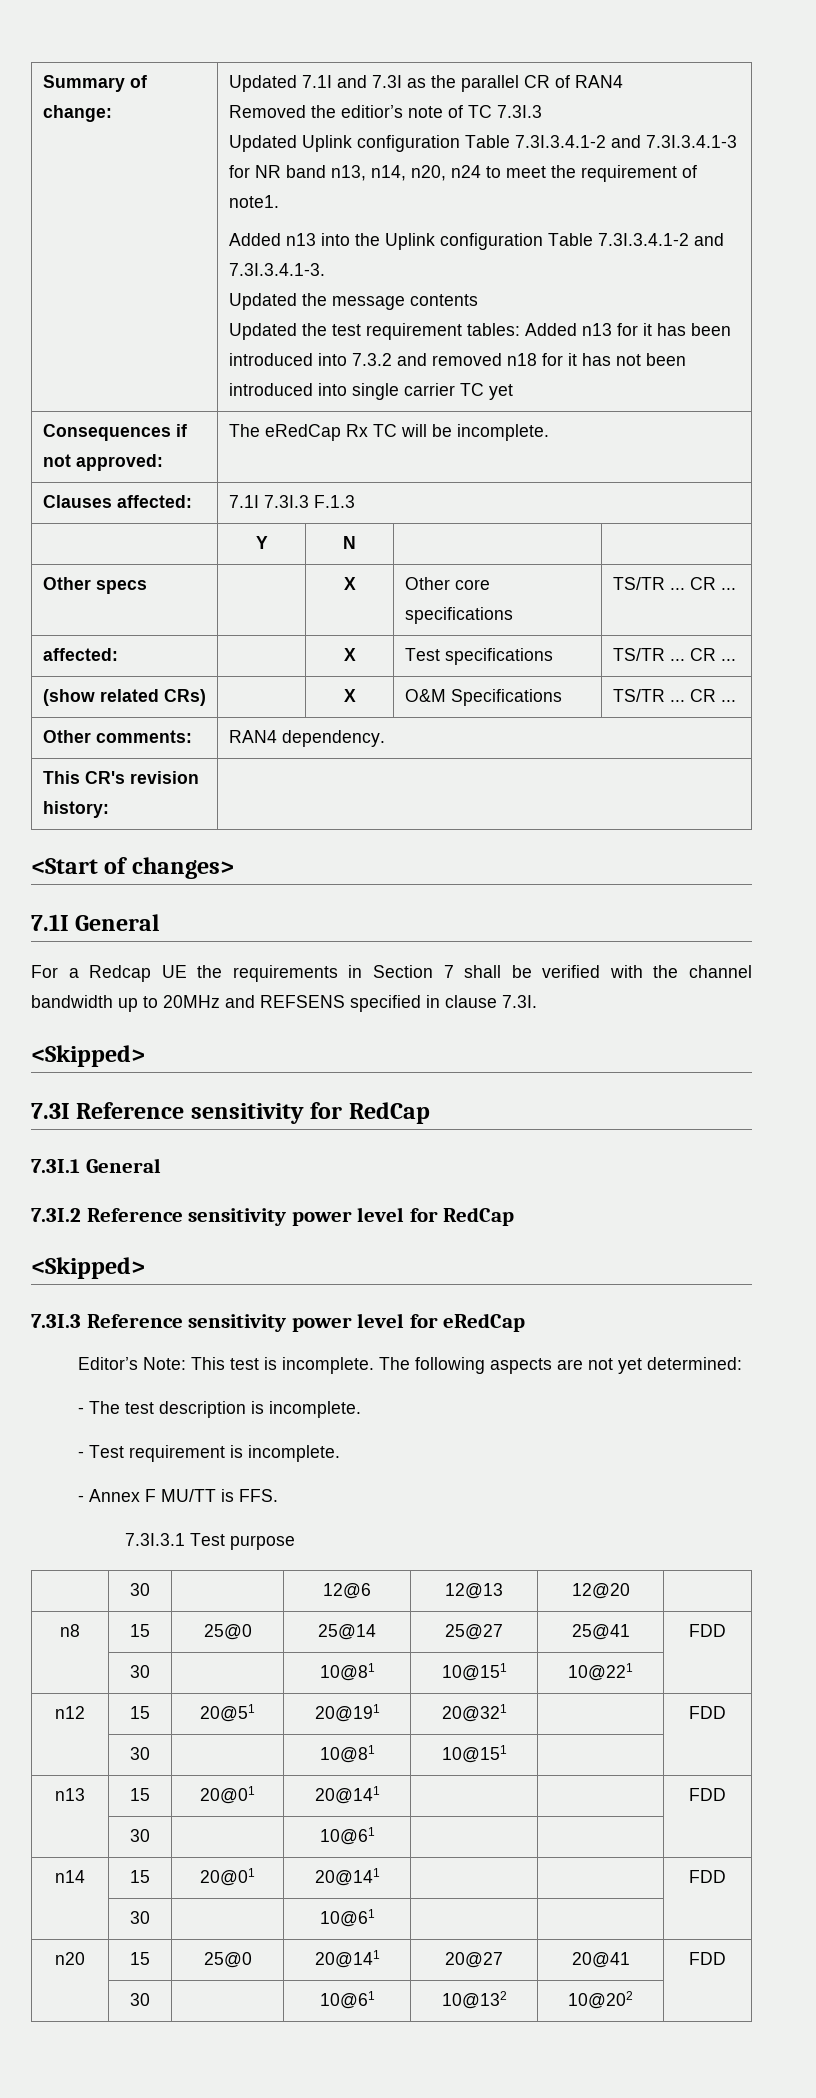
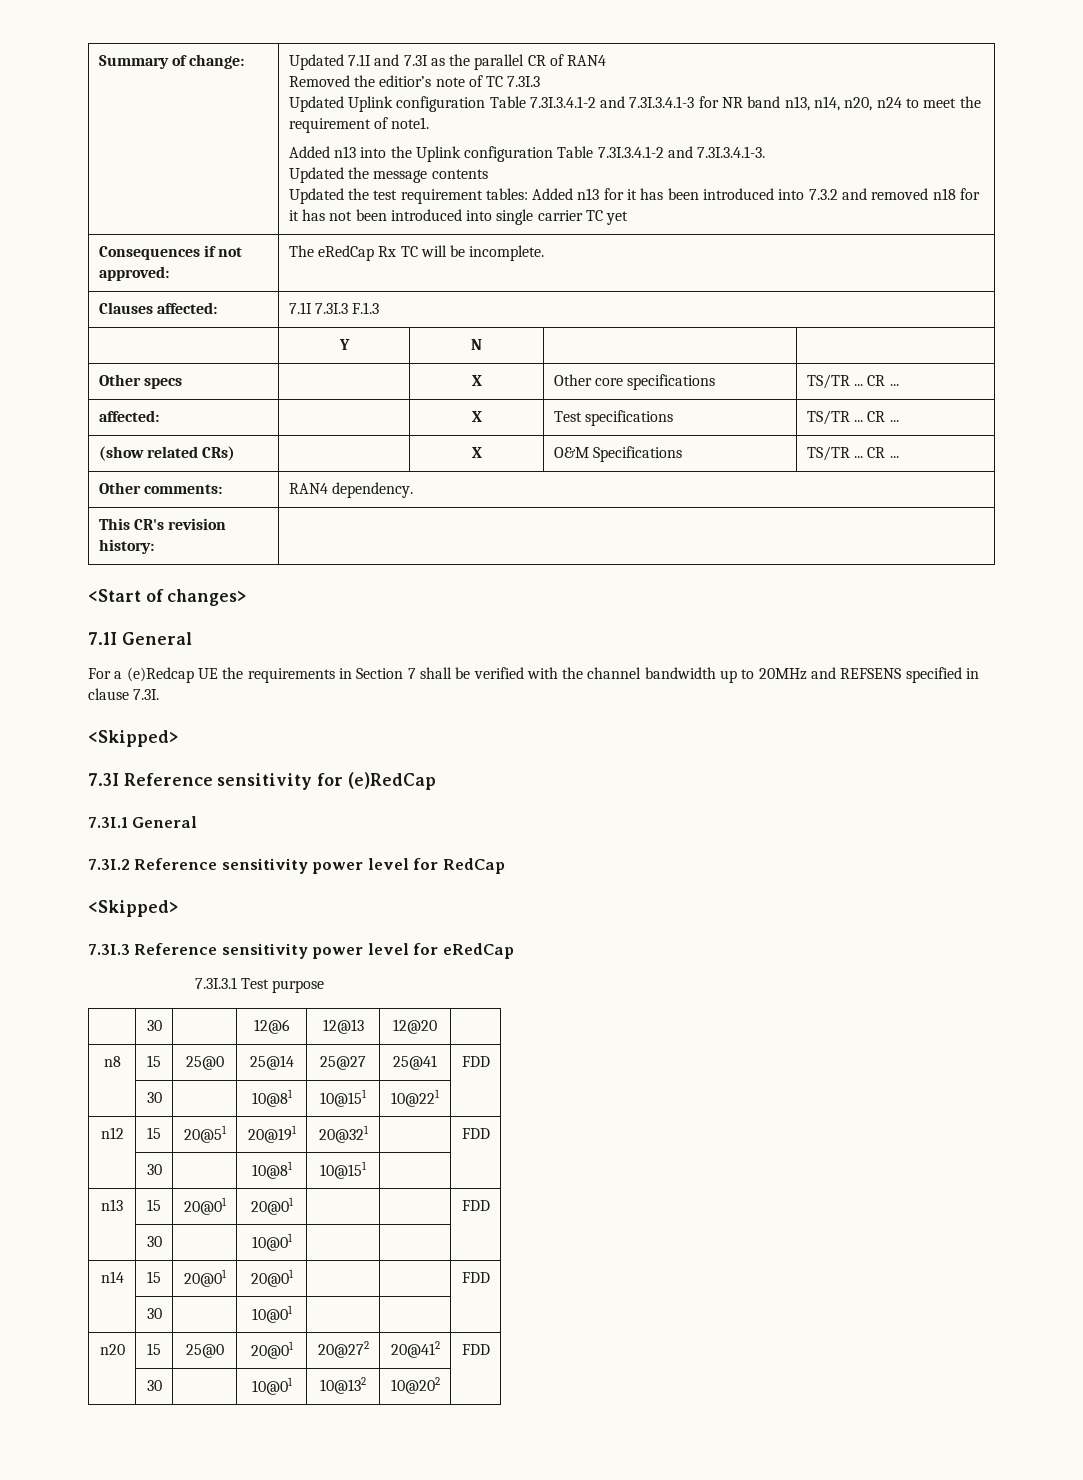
- For a Redcap UE the requirements in Section 7 shall be verified with the channel bandwidth up to 20MHz and REFSENS specified in clause 7.3I.
+ For a (e)Redcap UE the requirements in Section 7 shall be verified with the channel bandwidth up to 20MHz and REFSENS specified in clause 7.3I.
- 7.3I Reference sensitivity for RedCap
+ 7.3I Reference sensitivity for (e)RedCap
- Editor’s Note: This test is incomplete. The following aspects are not yet determined:
- - The test description is incomplete.
- - Test requirement is incomplete.
- - Annex F MU/TT is FFS.
- n13 | 15 | 20@01 | 20@141 | | | FDD
- | 30 | | 10@61 | | |
+ n13 | 15 | 20@01 | 20@01 | | | FDD
+ | 30 | | 10@01 | | |
- n14 | 15 | 20@01 | 20@141 | | | FDD
- | 30 | | 10@61 | | |
+ n14 | 15 | 20@01 | 20@01 | | | FDD
+ | 30 | | 10@01 | | |
- n20 | 15 | 25@0 | 20@141 | 20@27 | 20@41 | FDD
- | 30 | | 10@61 | 10@132 | 10@202 |
+ n20 | 15 | 25@0 | 20@01 | 20@272 | 20@412 | FDD
+ | 30 | | 10@01 | 10@132 | 10@202 |

